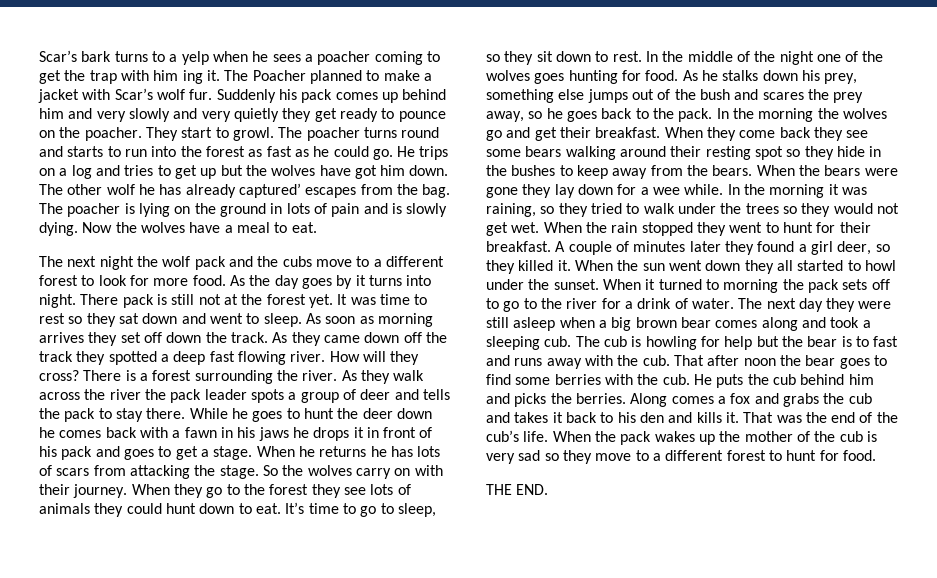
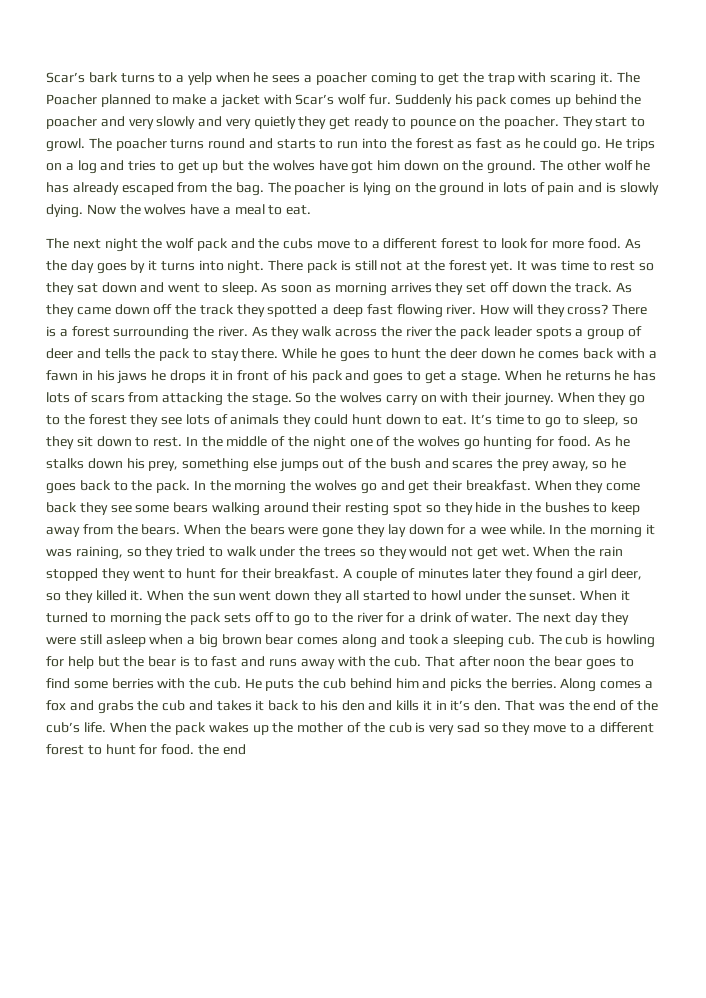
- Scar’s bark turns to a yelp when he sees a poacher coming to get the trap with him ing it.
+ Scar’s bark turns to a yelp when he sees a poacher coming to get the trap with scaring it.
- Suddenly his pack comes up behind him and very slowly and very quietly they get ready to pounce on the poacher.
+ Suddenly his pack comes up behind the poacher and very slowly and very quietly they get ready to pounce on the poacher.
- He trips on a log and tries to get up but the wolves have got him down.
+ He trips on a log and tries to get up but the wolves have got him down on the ground.
- The other wolf he has already captured’ escapes from the bag.
+ The other wolf he has already escaped from the bag.
- In the middle of the night one of the wolves goes hunting for food.
+ In the middle of the night one of the wolves go hunting for food.
- Along comes a fox and grabs the cub and takes it back to his den and kills it.
+ Along comes a fox and grabs the cub and takes it back to his den and kills it in it’s den.
- When the pack wakes up the mother of the cub is very sad so they move to a different forest to hunt for food.
- THE END.
+ When the pack wakes up the mother of the cub is very sad so they move to a different forest to hunt for food. the end

